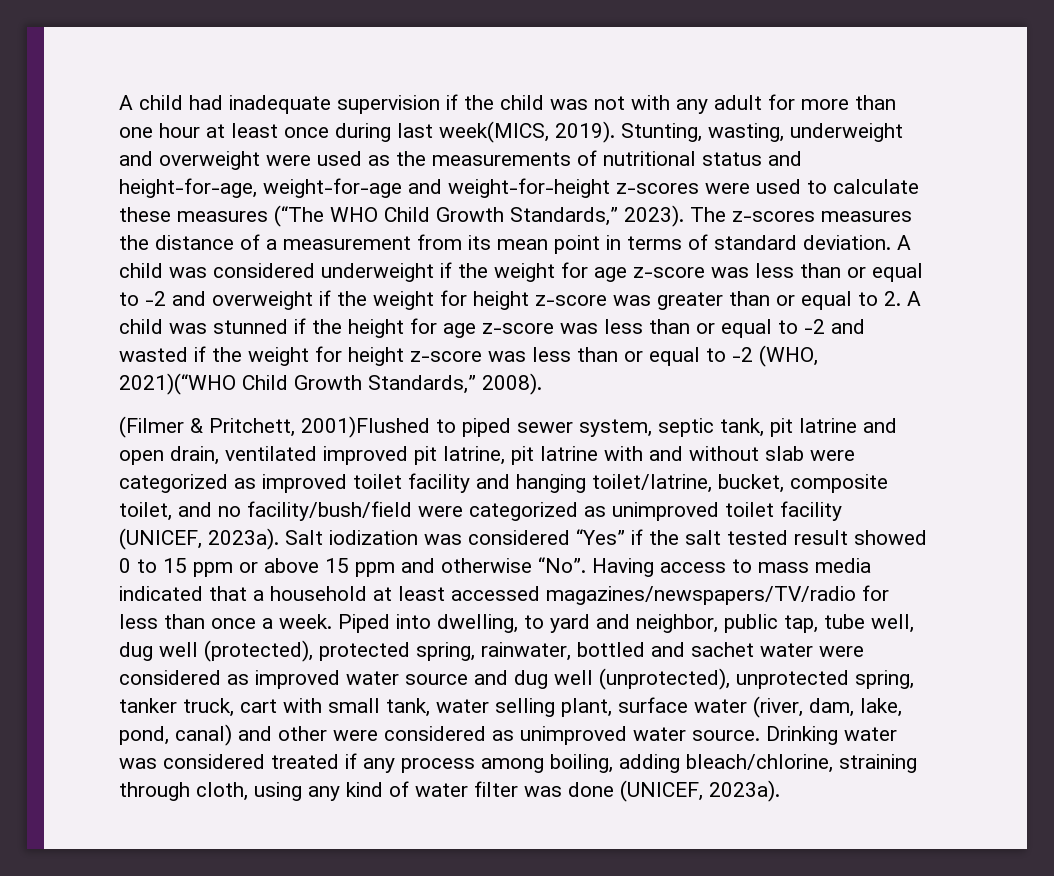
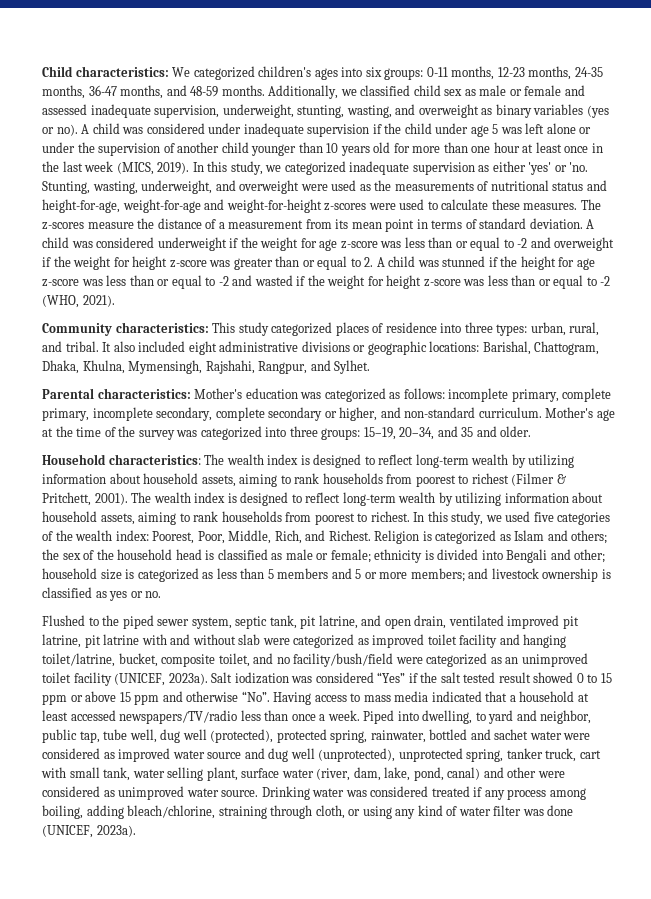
- A child had inadequate supervision if the child was not with any adult for more than one hour at least once during last week(MICS, 2019). Stunting, wasting, underweight and overweight were used as the measurements of nutritional status and height-for-age, weight-for-age and weight-for-height z-scores were used to calculate these measures (“The WHO Child Growth Standards,” 2023).
+ Child characteristics: We categorized children's ages into six groups: 0-11 months, 12-23 months, 24-35 months, 36-47 months, and 48-59 months. Additionally, we classified child sex as male or female and assessed inadequate supervision, underweight, stunting, wasting, and overweight as binary variables (yes or no). A child was considered under inadequate supervision if the child under age 5 was left alone or under the supervision of another child younger than 10 years old for more than one hour at least once in the last week (MICS, 2019). In this study, we categorized inadequate supervision as either 'yes' or 'no. Stunting, wasting, underweight, and overweight were used as the measurements of nutritional status and height-for-age, weight-for-age and weight-for-height z-scores were used to calculate these measures.
- The z-scores measures the distance of a measurement from its mean point in terms of standard deviation.
+ The z-scores measure the distance of a measurement from its mean point in terms of standard deviation.
- A child was considered underweight if the weight for age z-score was less than or equal to -2 and overweight if the weight for height z-score was greater than or equal to 2. A child was stunned if the height for age z-score was less than or equal to -2 and wasted if the weight for height z-score was less than or equal to -2 (WHO, 2021)(“WHO Child Growth Standards,” 2008).
- (Filmer & Pritchett, 2001)Flushed to piped sewer system, septic tank, pit latrine and open drain, ventilated improved pit latrine, pit latrine with and without slab were categorized as improved toilet facility and hanging toilet/latrine, bucket, composite toilet, and no facility/bush/field were categorized as unimproved toilet facility (UNICEF, 2023a).
+ A child was considered underweight if the weight for age z-score was less than or equal to -2 and overweight if the weight for height z-score was greater than or equal to 2. A child was stunned if the height for age z-score was less than or equal to -2 and wasted if the weight for height z-score was less than or equal to -2 (WHO, 2021).
+ Community characteristics: This study categorized places of residence into three types: urban, rural, and tribal. It also included eight administrative divisions or geographic locations: Barishal, Chattogram, Dhaka, Khulna, Mymensingh, Rajshahi, Rangpur, and Sylhet.
+ Parental characteristics: Mother's education was categorized as follows: incomplete primary, complete primary, incomplete secondary, complete secondary or higher, and non-standard curriculum. Mother's age at the time of the survey was categorized into three groups: 15–19, 20–34, and 35 and older.
+ Household characteristics: The wealth index is designed to reflect long-term wealth by utilizing information about household assets, aiming to rank households from poorest to richest (Filmer & Pritchett, 2001). The wealth index is designed to reflect long-term wealth by utilizing information about household assets, aiming to rank households from poorest to richest. In this study, we used five categories of the wealth index: Poorest, Poor, Middle, Rich, and Richest. Religion is categorized as Islam and others; the sex of the household head is classified as male or female; ethnicity is divided into Bengali and other; household size is categorized as less than 5 members and 5 or more members; and livestock ownership is classified as yes or no.
+ Flushed to the piped sewer system, septic tank, pit latrine, and open drain, ventilated improved pit latrine, pit latrine with and without slab were categorized as improved toilet facility and hanging toilet/latrine, bucket, composite toilet, and no facility/bush/field were categorized as an unimproved toilet facility (UNICEF, 2023a).
- Salt iodization was considered “Yes” if the salt tested result showed 0 to 15 ppm or above 15 ppm and otherwise “No”. Having access to mass media indicated that a household at least accessed magazines/newspapers/TV/radio for less than once a week.
+ Salt iodization was considered “Yes” if the salt tested result showed 0 to 15 ppm or above 15 ppm and otherwise “No”. Having access to mass media indicated that a household at least accessed newspapers/TV/radio less than once a week.
- Drinking water was considered treated if any process among boiling, adding bleach/chlorine, straining through cloth, using any kind of water filter was done (UNICEF, 2023a).
+ Drinking water was considered treated if any process among boiling, adding bleach/chlorine, straining through cloth, or using any kind of water filter was done (UNICEF, 2023a).

